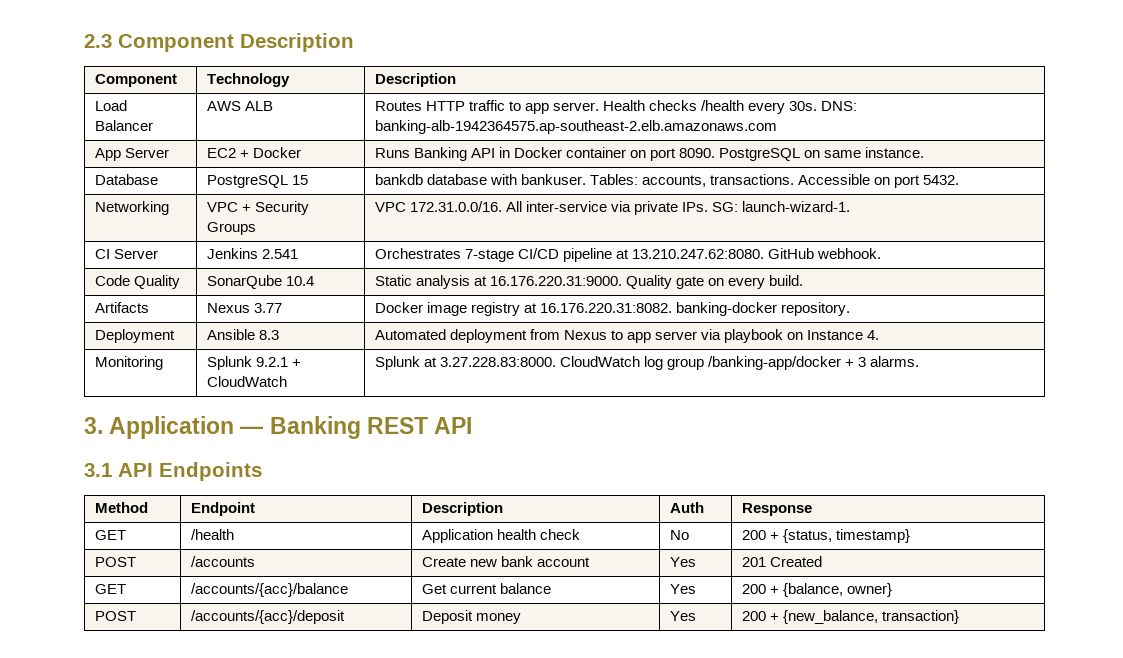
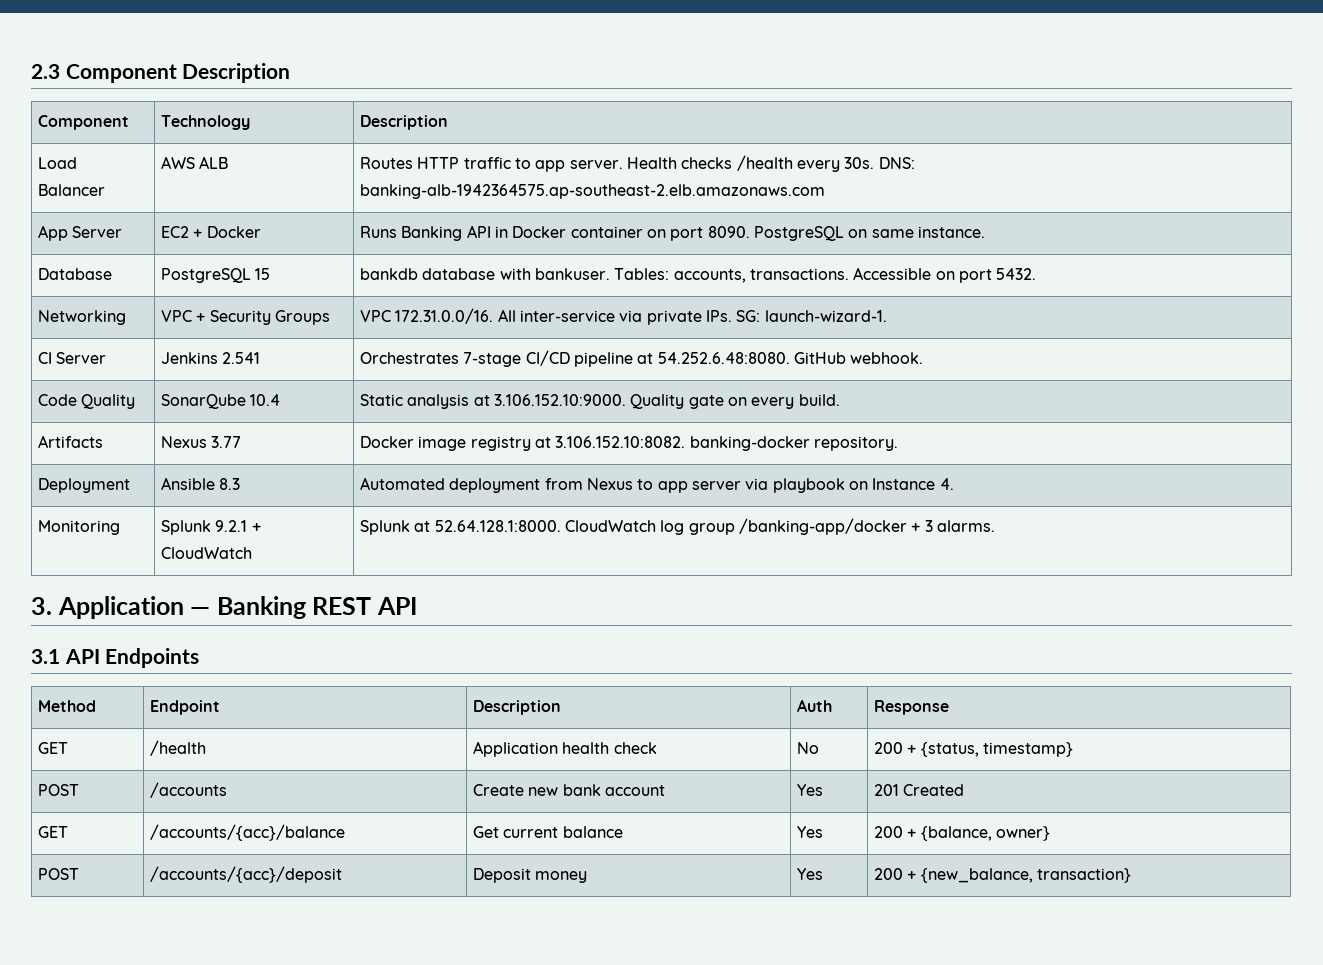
- CI Server | Jenkins 2.541 | Orchestrates 7-stage CI/CD pipeline at 13.210.247.62:8080. GitHub webhook.
+ CI Server | Jenkins 2.541 | Orchestrates 7-stage CI/CD pipeline at 54.252.6.48:8080. GitHub webhook.
- Code Quality | SonarQube 10.4 | Static analysis at 16.176.220.31:9000. Quality gate on every build.
+ Code Quality | SonarQube 10.4 | Static analysis at 3.106.152.10:9000. Quality gate on every build.
- Artifacts | Nexus 3.77 | Docker image registry at 16.176.220.31:8082. banking-docker repository.
+ Artifacts | Nexus 3.77 | Docker image registry at 3.106.152.10:8082. banking-docker repository.
- Monitoring | Splunk 9.2.1 + CloudWatch | Splunk at 3.27.228.83:8000. CloudWatch log group /banking-app/docker + 3 alarms.
+ Monitoring | Splunk 9.2.1 + CloudWatch | Splunk at 52.64.128.1:8000. CloudWatch log group /banking-app/docker + 3 alarms.

